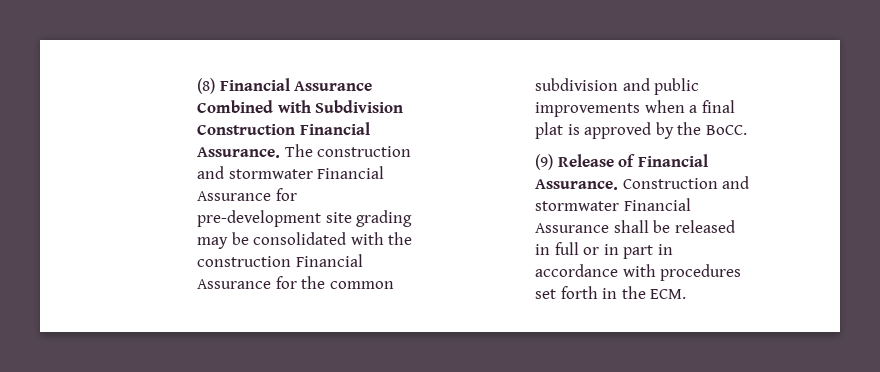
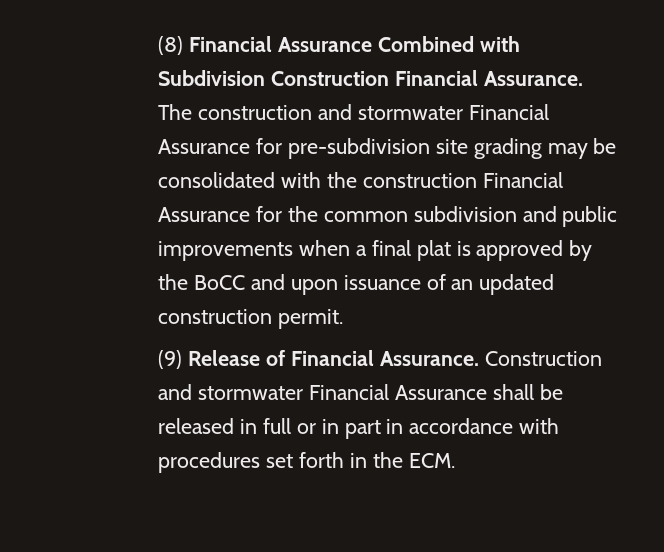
- The construction and stormwater Financial Assurance for pre-development site grading may be consolidated with the construction Financial Assurance for the common subdivision and public improvements when a final plat is approved by the BoCC.
+ The construction and stormwater Financial Assurance for pre-subdivision site grading may be consolidated with the construction Financial Assurance for the common subdivision and public improvements when a final plat is approved by the BoCC and upon issuance of an updated construction permit.

